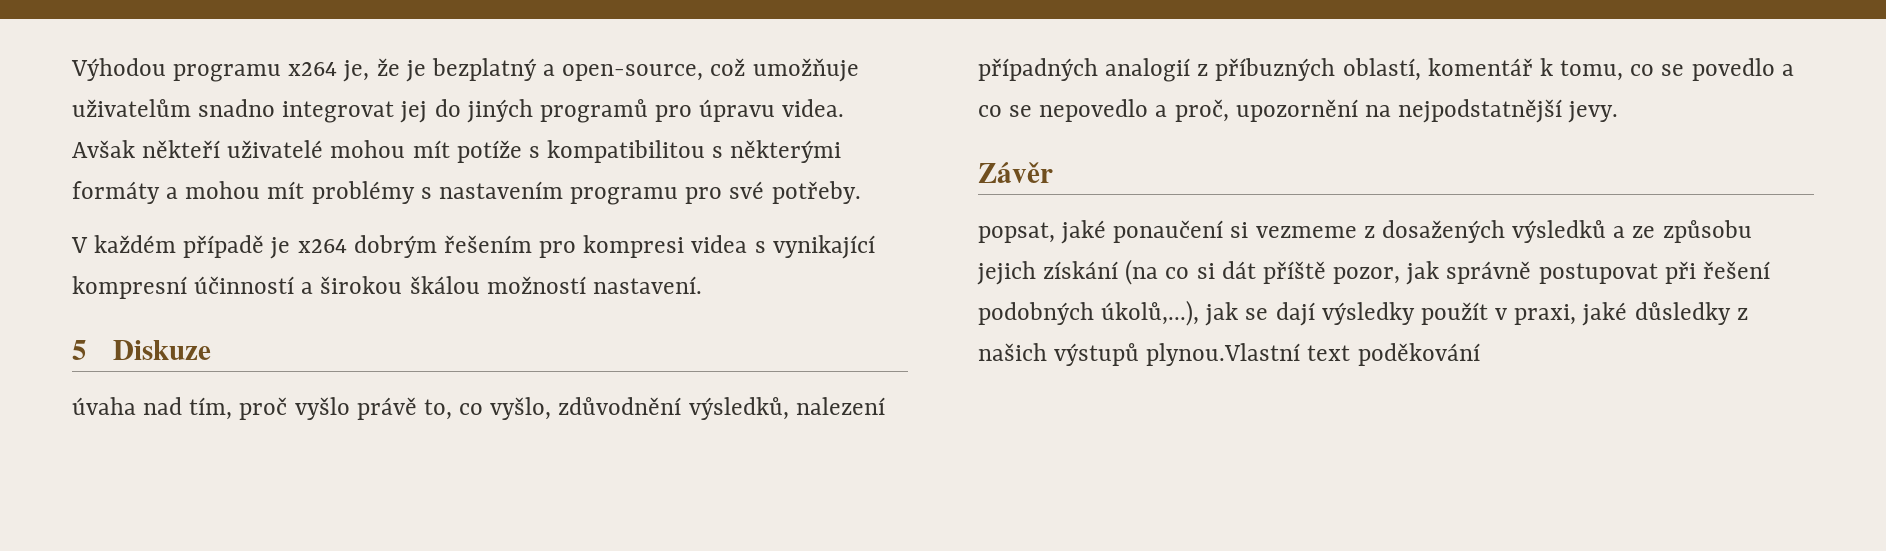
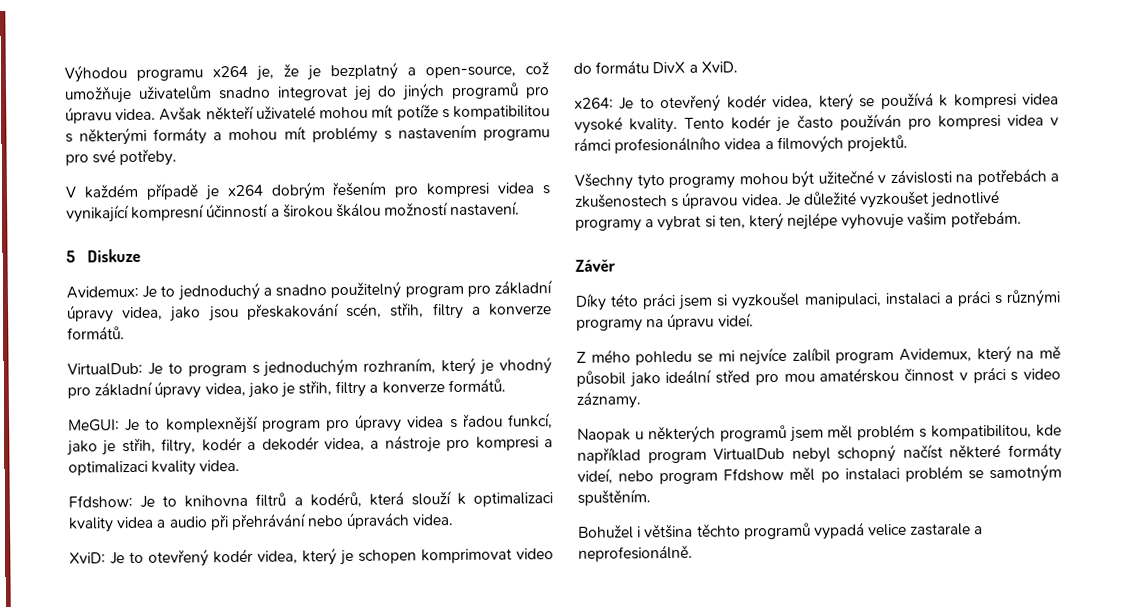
- úvaha nad tím, proč vyšlo právě to, co vyšlo, zdůvodnění výsledků, nalezení případných analogií z příbuzných oblastí, komentář k tomu, co se povedlo a co se nepovedlo a proč, upozornění na nejpodstatnější jevy.
+ Avidemux: Je to jednoduchý a snadno použitelný program pro základní úpravy videa, jako jsou přeskakování scén, střih, filtry a konverze formátů.
+ VirtualDub: Je to program s jednoduchým rozhraním, který je vhodný pro základní úpravy videa, jako je střih, filtry a konverze formátů.
+ MeGUI: Je to komplexnější program pro úpravy videa s řadou funkcí, jako je střih, filtry, kodér a dekodér videa, a nástroje pro kompresi a optimalizaci kvality videa.
+ Ffdshow: Je to knihovna filtrů a kodérů, která slouží k optimalizaci kvality videa a audio při přehrávání nebo úpravách videa.
+ XviD: Je to otevřený kodér videa, který je schopen komprimovat video do formátu DivX a XviD.
+ x264: Je to otevřený kodér videa, který se používá k kompresi videa vysoké kvality. Tento kodér je často používán pro kompresi videa v rámci profesionálního videa a filmových projektů.
+ Všechny tyto programy mohou být užitečné v závislosti na potřebách a zkušenostech s úpravou videa. Je důležité vyzkoušet jednotlivé programy a vybrat si ten, který nejlépe vyhovuje vašim potřebám.
  Závěr
- popsat, jaké ponaučení si vezmeme z dosažených výsledků a ze způsobu jejich získání (na co si dát příště pozor, jak správně postupovat při řešení podobných úkolů,...), jak se dají výsledky použít v praxi, jaké důsledky z našich výstupů plynou.Vlastní text poděkování
+ Díky této práci jsem si vyzkoušel manipulaci, instalaci a práci s různými programy na úpravu videí.
+ Z mého pohledu se mi nejvíce zalíbil program Avidemux, který na mě působil jako ideální střed pro mou amatérskou činnost v práci s video záznamy.
+ Naopak u některých programů jsem měl problém s kompatibilitou, kde například program VirtualDub nebyl schopný načíst některé formáty videí, nebo program Ffdshow měl po instalaci problém se samotným spuštěním.
+ Bohužel i většina těchto programů vypadá velice zastarale a neprofesionálně.

